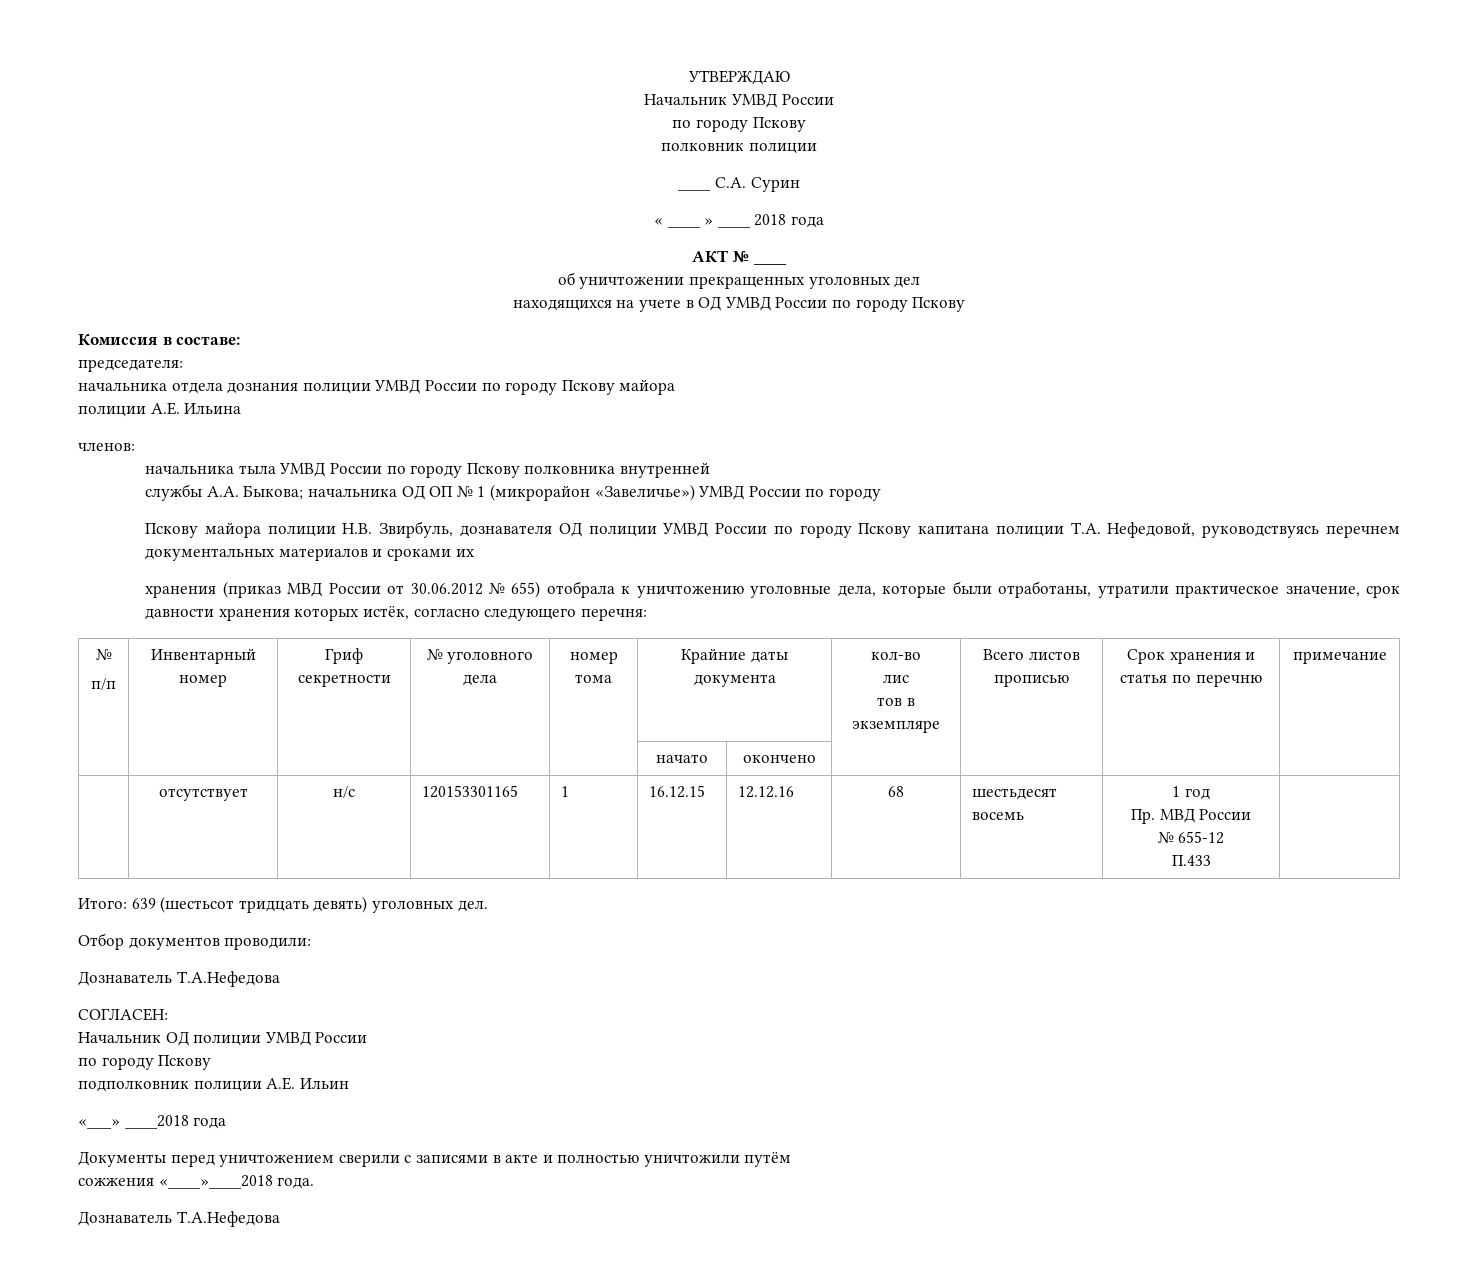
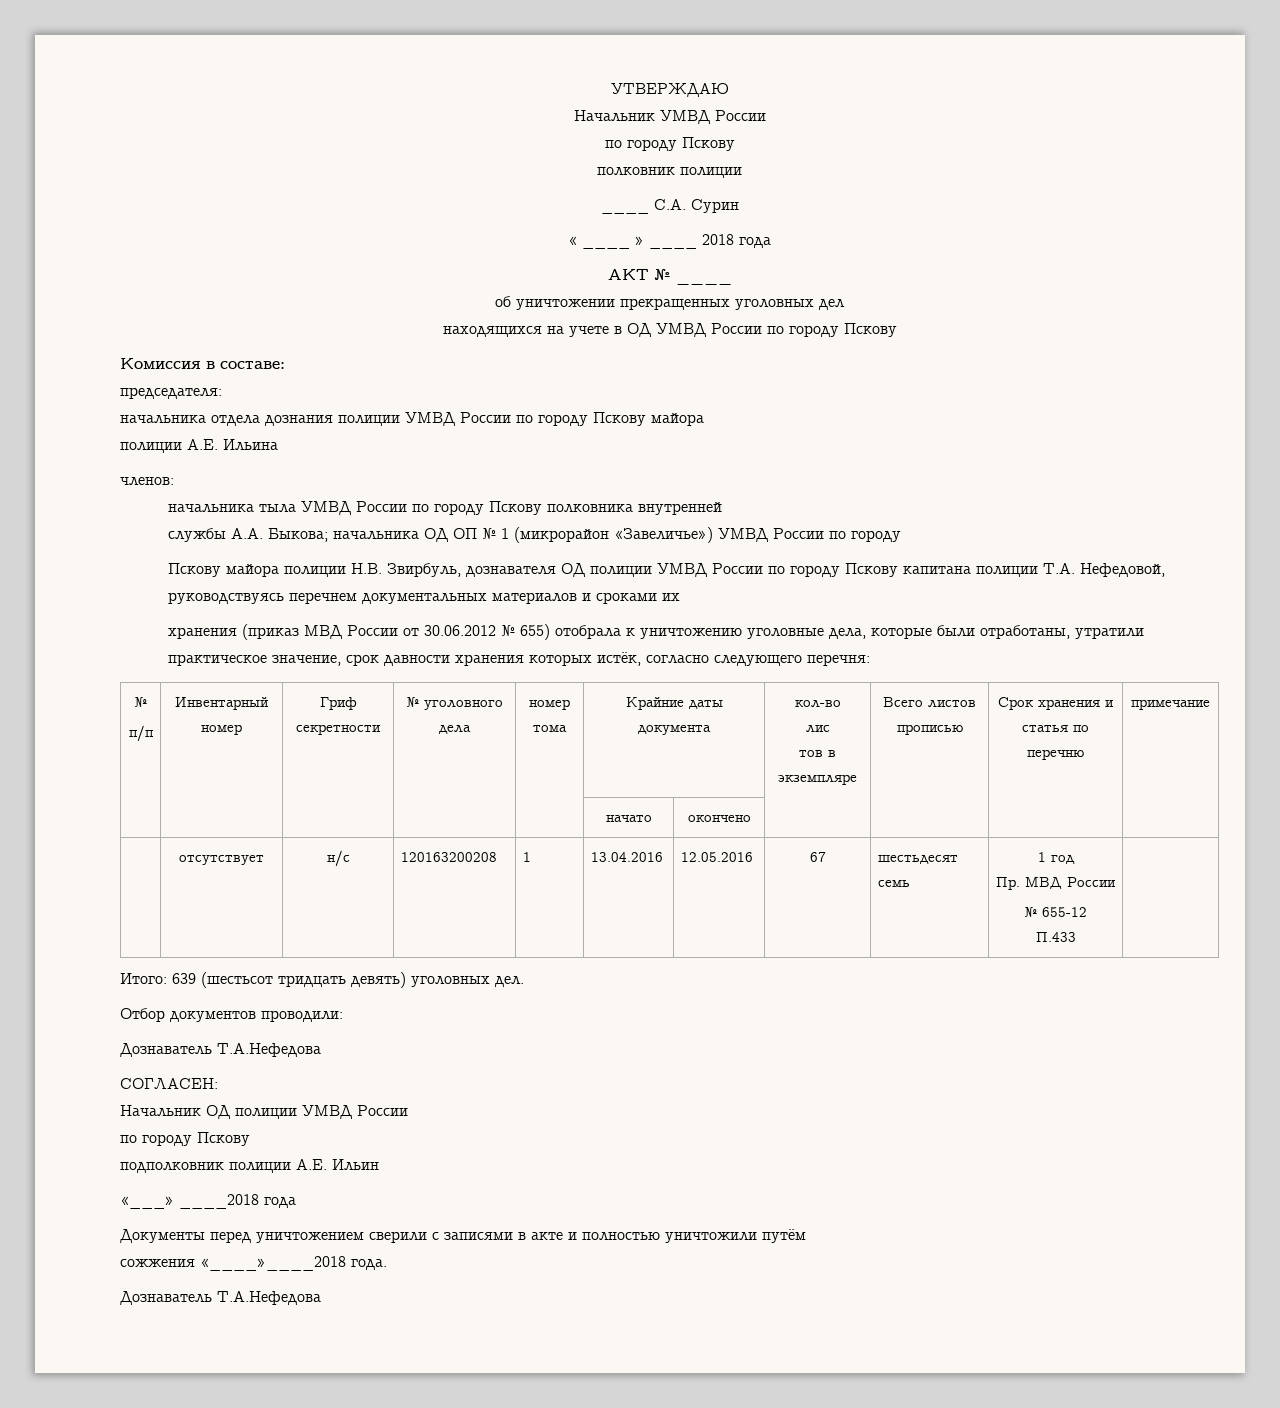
- | отсутствует | н/с | 120153301165 | 1 | 16.12.15 | 12.12.16 | 68 | шестьдесят восемь | 1 год
+ | отсутствует | н/с | 120163200208 | 1 | 13.04.2016 | 12.05.2016 | 67 | шестьдесят семь | 1 год

